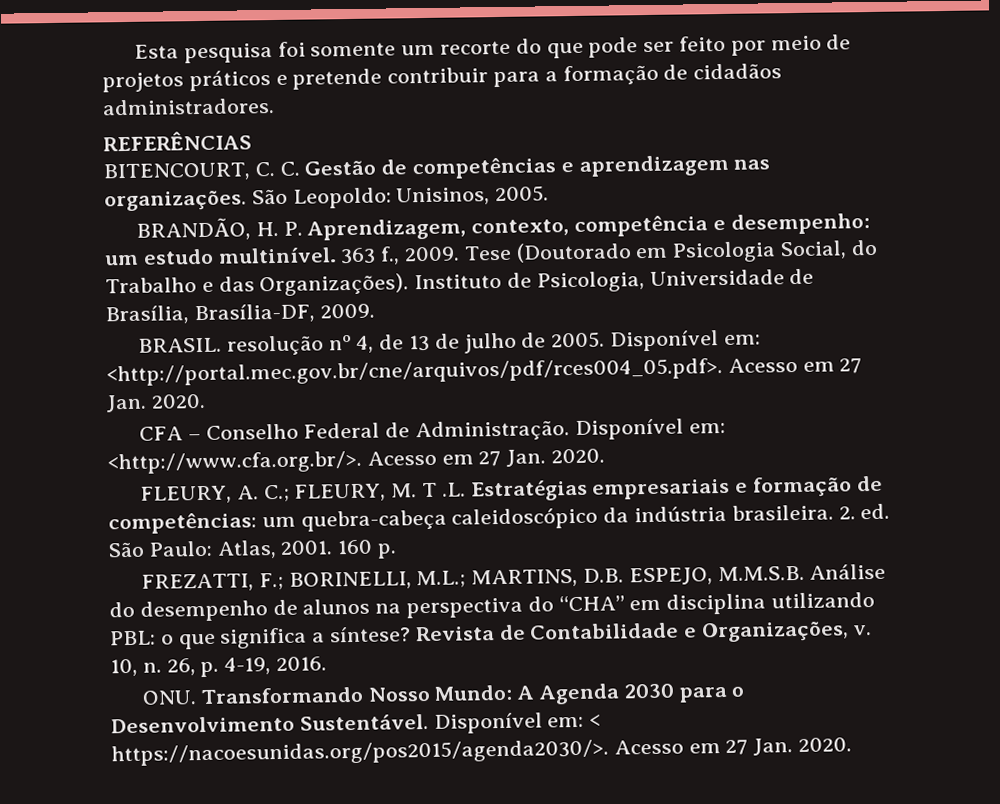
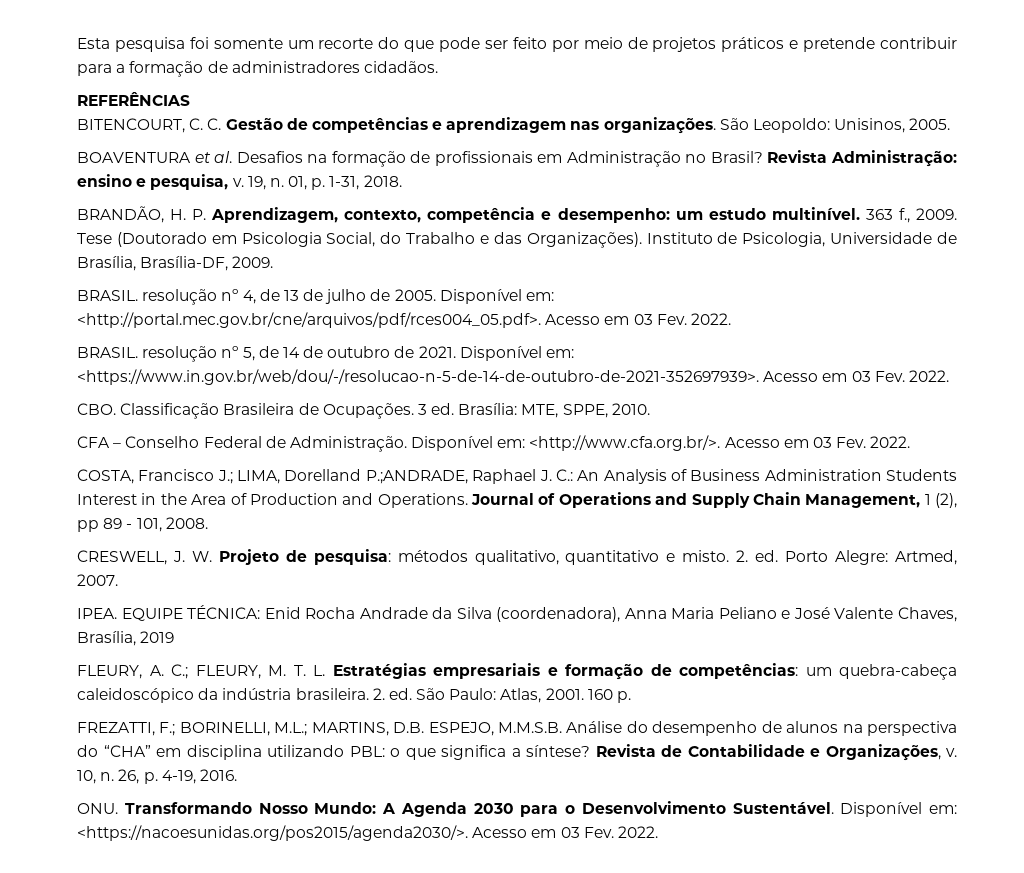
- Esta pesquisa foi somente um recorte do que pode ser feito por meio de projetos práticos e pretende contribuir para a formação de cidadãos administradores.
+ Esta pesquisa foi somente um recorte do que pode ser feito por meio de projetos práticos e pretende contribuir para a formação de administradores cidadãos.
+ BOAVENTURA et al. Desafios na formação de profissionais em Administração no Brasil? Revista Administração: ensino e pesquisa, v. 19, n. 01, p. 1-31, 2018.
- Disponível em: <http://portal.mec.gov.br/cne/arquivos/pdf/rces004_05.pdf>. Acesso em 27 Jan. 2020.
+ Disponível em: <http://portal.mec.gov.br/cne/arquivos/pdf/rces004_05.pdf>. Acesso em 03 Fev. 2022.
+ BRASIL. resolução nº 5, de 14 de outubro de 2021. Disponível em: <https://www.in.gov.br/web/dou/-/resolucao-n-5-de-14-de-outubro-de-2021-352697939>. Acesso em 03 Fev. 2022.
+ CBO. Classificação Brasileira de Ocupações. 3 ed. Brasília: MTE, SPPE, 2010.
- Disponível em: <http://www.cfa.org.br/>. Acesso em 27 Jan. 2020.
+ Disponível em: <http://www.cfa.org.br/>. Acesso em 03 Fev. 2022.
+ COSTA, Francisco J.; LIMA, Dorelland P.;ANDRADE, Raphael J. C.: An Analysis of Business Administration Students Interest in the Area of Production and Operations. Journal of Operations and Supply Chain Management, 1 (2), pp 89 - 101, 2008.
+ CRESWELL, J. W. Projeto de pesquisa: métodos qualitativo, quantitativo e misto. 2. ed. Porto Alegre: Artmed, 2007.
+ IPEA. EQUIPE TÉCNICA: Enid Rocha Andrade da Silva (coordenadora), Anna Maria Peliano e José Valente Chaves, Brasília, 2019
- FLEURY, A. C.; FLEURY, M. T .L. Estratégias empresariais e formação de competências: um quebra-cabeça caleidoscópico da indústria brasileira.
+ FLEURY, A. C.; FLEURY, M. T. L. Estratégias empresariais e formação de competências: um quebra-cabeça caleidoscópico da indústria brasileira.
- Disponível em: < https://nacoesunidas.org/pos2015/agenda2030/>. Acesso em 27 Jan. 2020.
+ Disponível em: <https://nacoesunidas.org/pos2015/agenda2030/>. Acesso em 03 Fev. 2022.

